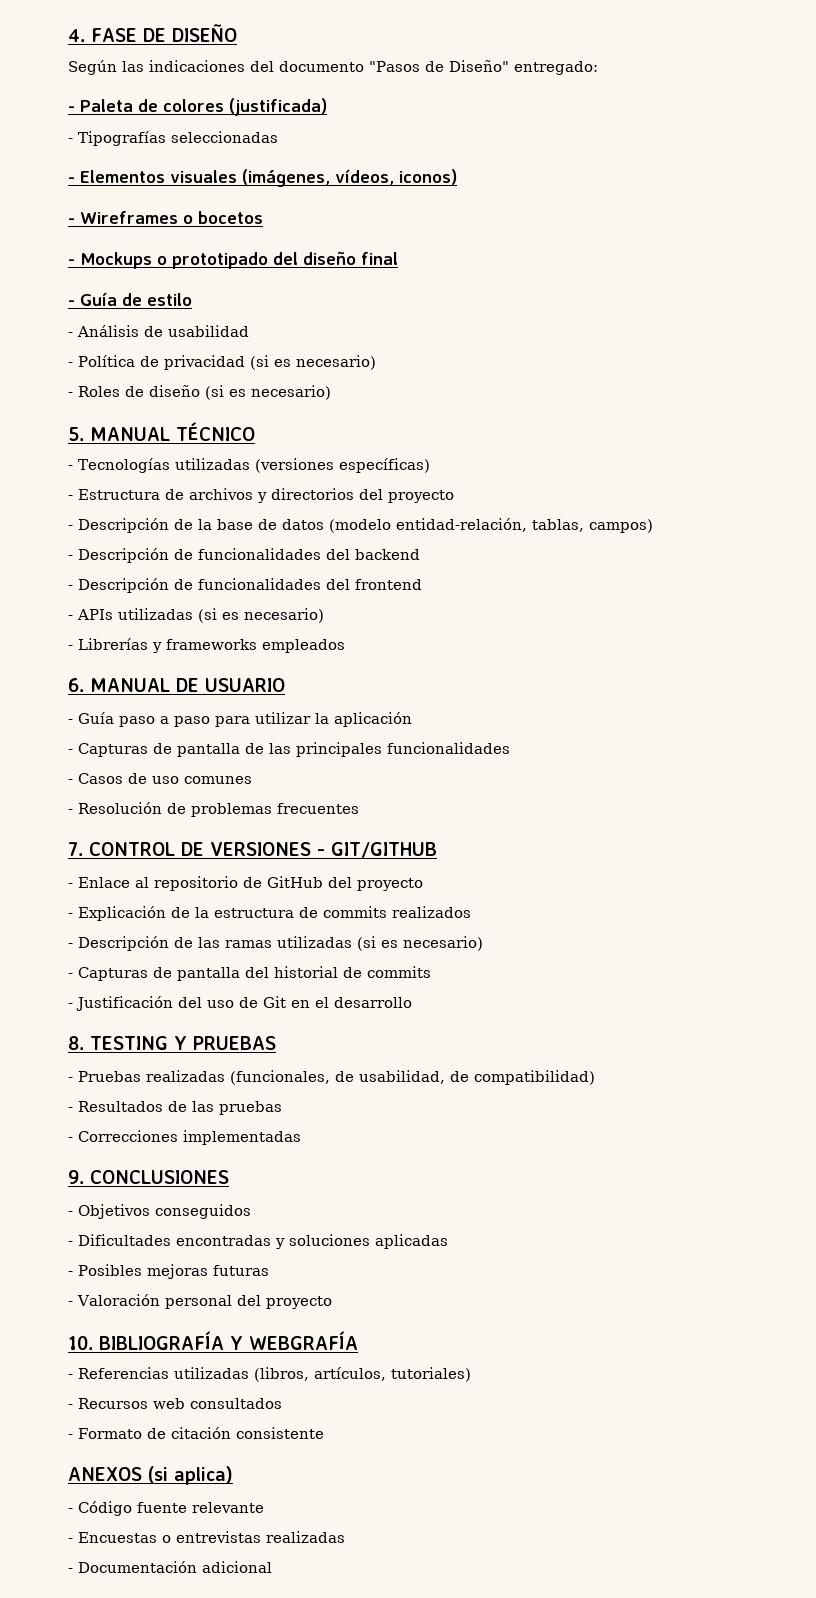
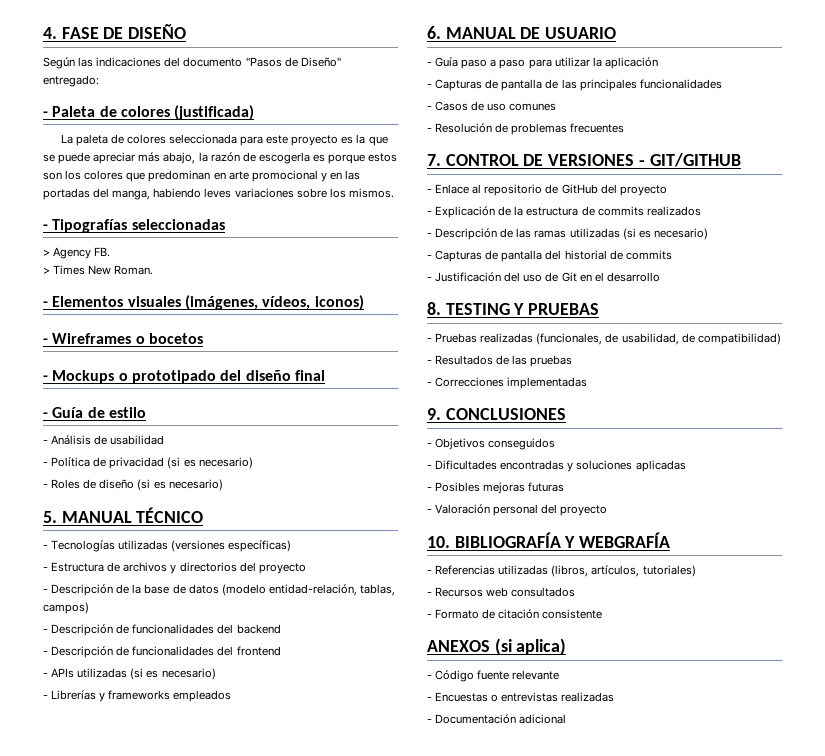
+ La paleta de colores seleccionada para este proyecto es la que se puede apreciar más abajo, la razón de escogerla es porque estos son los colores que predominan en arte promocional y en las portadas del manga, habiendo leves variaciones sobre los mismos.
  - Tipografías seleccionadas
+ > Agency FB.
+ > Times New Roman.

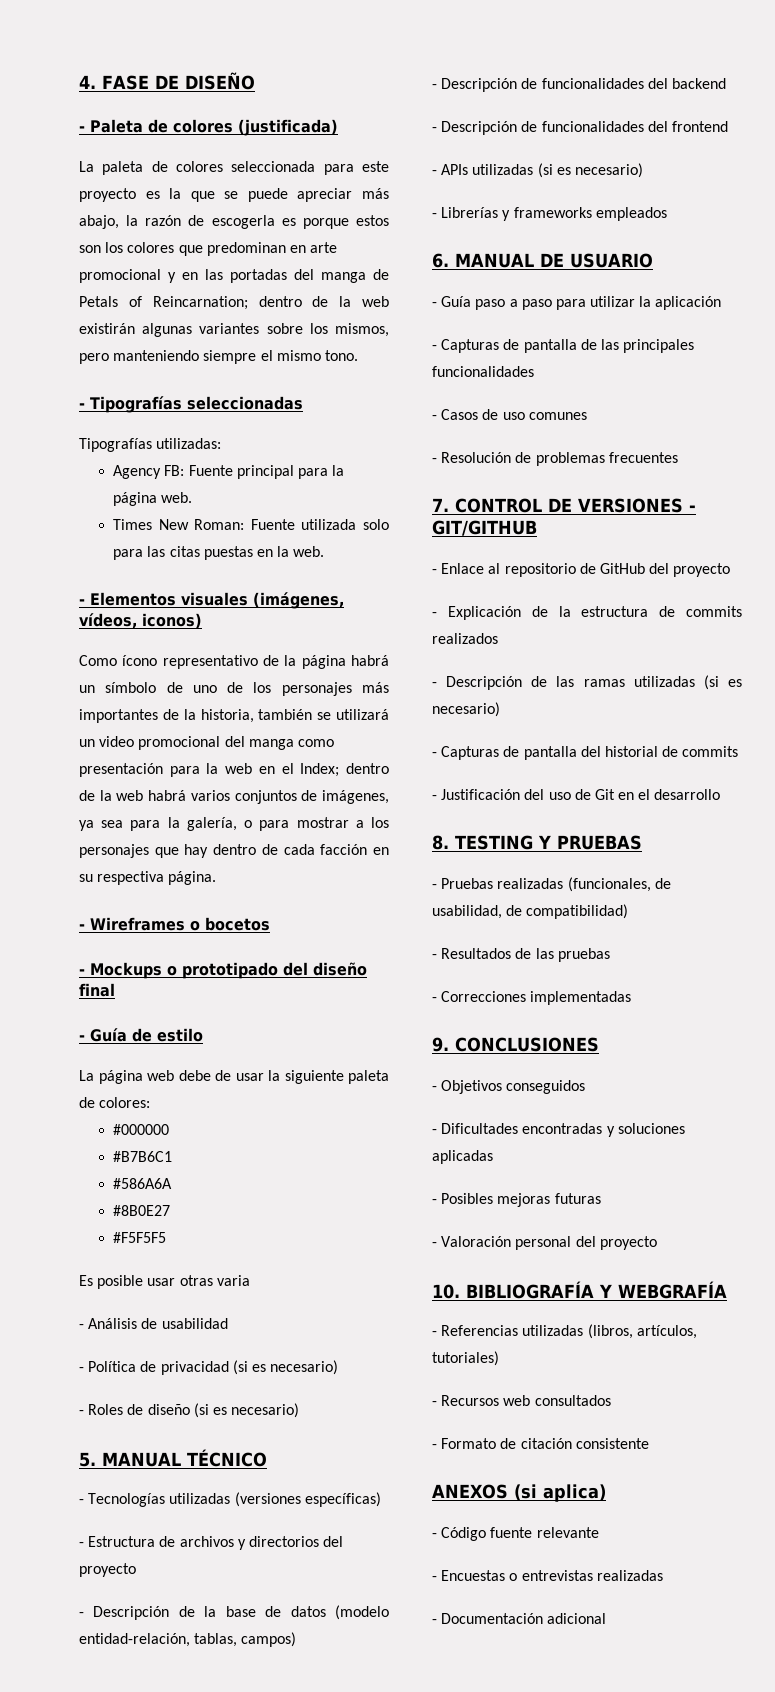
- Según las indicaciones del documento "Pasos de Diseño" entregado:
- La paleta de colores seleccionada para este proyecto es la que se puede apreciar más abajo, la razón de escogerla es porque estos son los colores que predominan en arte promocional y en las portadas del manga, habiendo leves variaciones sobre los mismos.
+ La paleta de colores seleccionada para este proyecto es la que se puede apreciar más abajo, la razón de escogerla es porque estos son los colores que predominan en arte promocional y en las portadas del manga de Petals of Reincarnation; dentro de la web existirán algunas variantes sobre los mismos, pero manteniendo siempre el mismo tono.
  - Tipografías seleccionadas
- > Agency FB.
- > Times New Roman.
+ Tipografías utilizadas:
+ Agency FB: Fuente principal para la página web.
+ Times New Roman: Fuente utilizada solo para las citas puestas en la web.
+ Como ícono representativo de la página habrá un símbolo de uno de los personajes más importantes de la historia, también se utilizará un video promocional del manga como presentación para la web en el Index; dentro de la web habrá varios conjuntos de imágenes, ya sea para la galería, o para mostrar a los personajes que hay dentro de cada facción en su respectiva página.
+ La página web debe de usar la siguiente paleta de colores:
+ #000000
+ #B7B6C1
+ #586A6A
+ #8B0E27
+ #F5F5F5
+ Es posible usar otras varia

